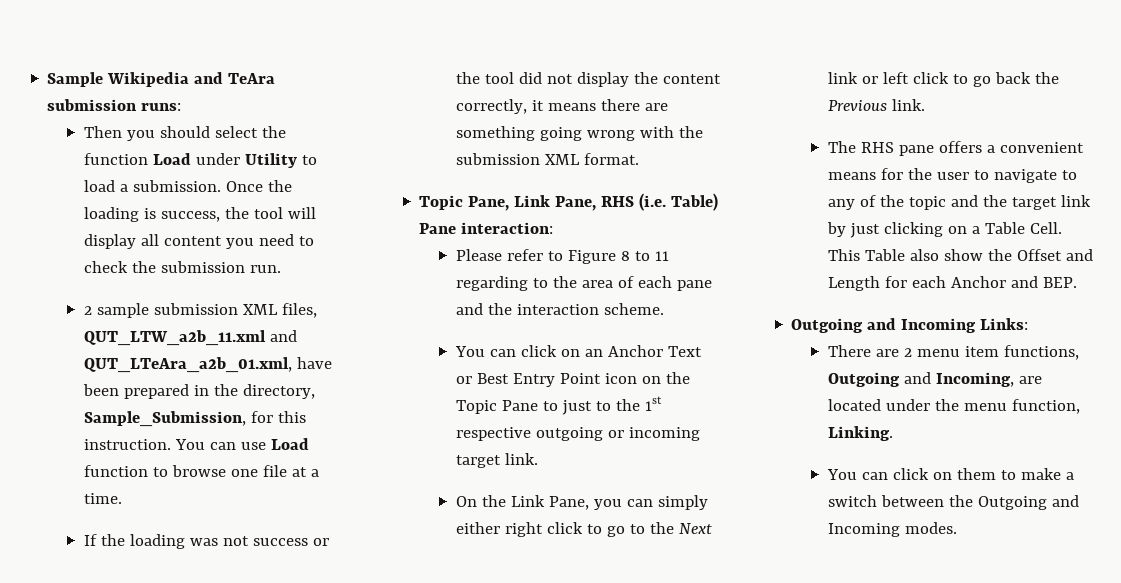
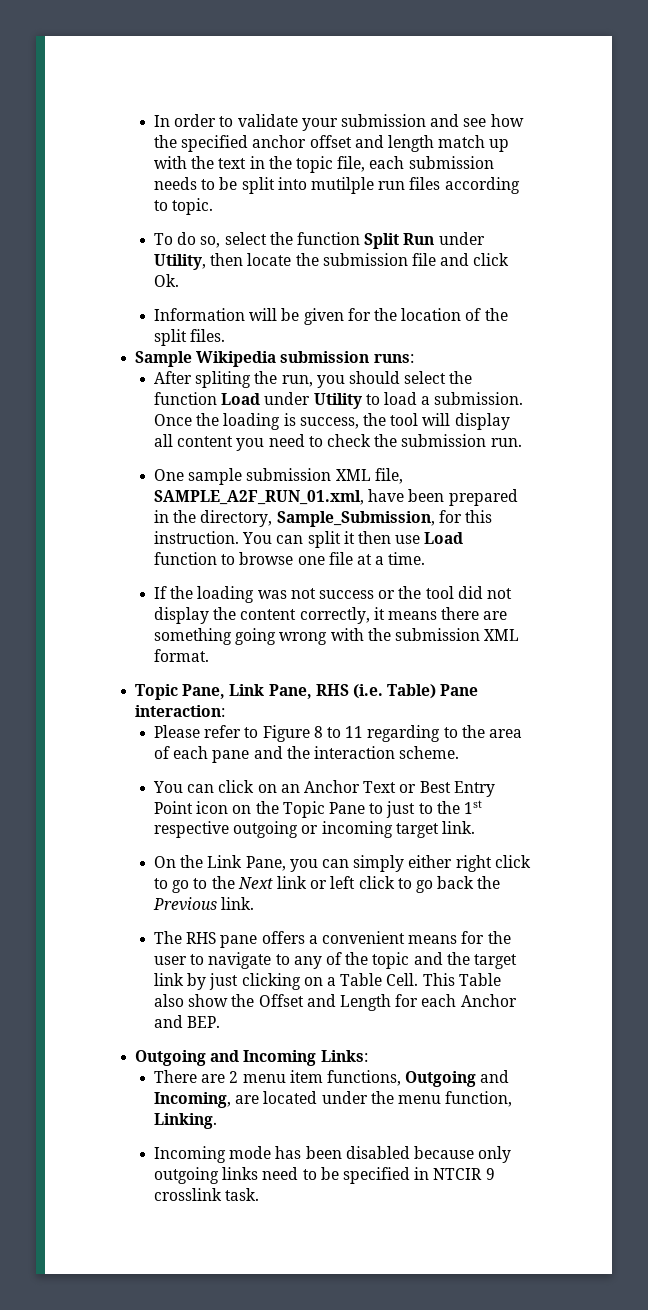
- Sample Wikipedia and TeAra submission runs:
- Then you should select the function Load under Utility to load a submission.
+ In order to validate your submission and see how the specified anchor offset and length match up with the text in the topic file, each submission needs to be split into mutilple run files according to topic.
+ To do so, select the function Split Run under Utility, then locate the submission file and click Ok.
+ Information will be given for the location of the split files.
+ Sample Wikipedia submission runs:
+ After spliting the run, you should select the function Load under Utility to load a submission.
- 2 sample submission XML files, QUT_LTW_a2b_11.xml and QUT_LTeAra_a2b_01.xml, have been prepared in the directory, Sample_Submission, for this instruction.
+ One sample submission XML file, SAMPLE_A2F_RUN_01.xml, have been prepared in the directory, Sample_Submission, for this instruction.
- You can use Load function to browse one file at a time.
+ You can split it then use Load function to browse one file at a time.
- You can click on them to make a switch between the Outgoing and Incoming modes.
+ Incoming mode has been disabled because only outgoing links need to be specified in NTCIR 9 crosslink task.

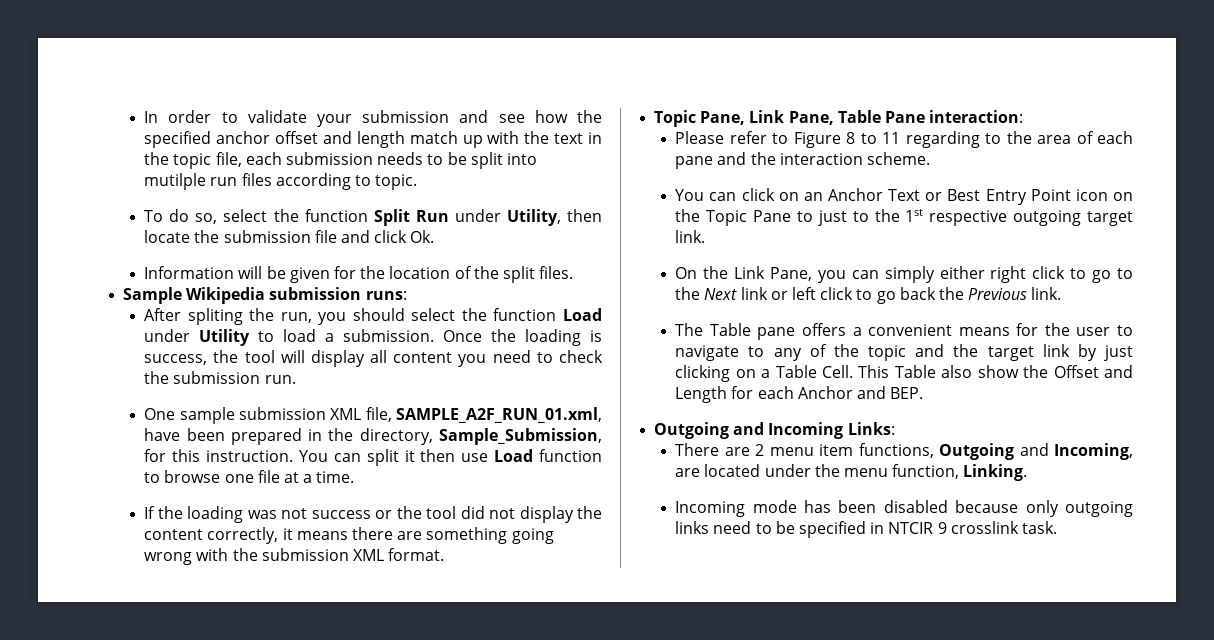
- Topic Pane, Link Pane, RHS (i.e. Table) Pane interaction:
+ Topic Pane, Link Pane, Table Pane interaction:
- You can click on an Anchor Text or Best Entry Point icon on the Topic Pane to just to the 1st respective outgoing or incoming target link.
+ You can click on an Anchor Text or Best Entry Point icon on the Topic Pane to just to the 1st respective outgoing target link.
- The RHS pane offers a convenient means for the user to navigate to any of the topic and the target link by just clicking on a Table Cell.
+ The Table pane offers a convenient means for the user to navigate to any of the topic and the target link by just clicking on a Table Cell.

